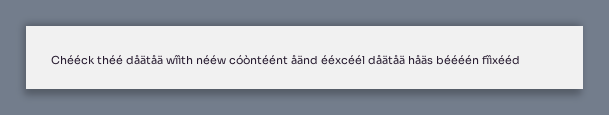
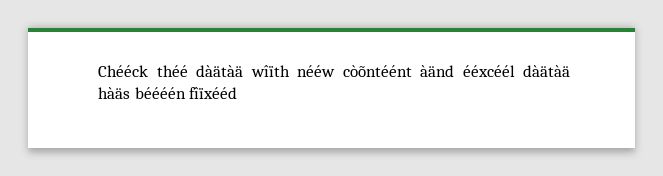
- Chééck théé dåätåä wîìth nééw cóòntéént åänd ééxcéél dåätåä håäs béééén fîìxééd
+ Chééck théé dàätàä wîïth nééw còõntéént àänd ééxcéél dàätàä hàäs béééén fîïxééd

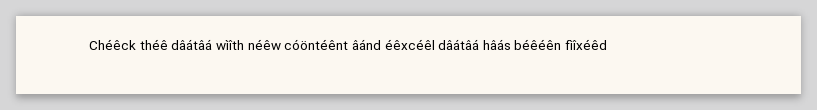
- Chééck théé dàätàä wîïth nééw còõntéént àänd ééxcéél dàätàä hàäs béééén fîïxééd
+ Chéêck théê dâátâá wìîth néêw cóöntéênt âánd éêxcéêl dâátâá hâás béêéên fìîxéêd

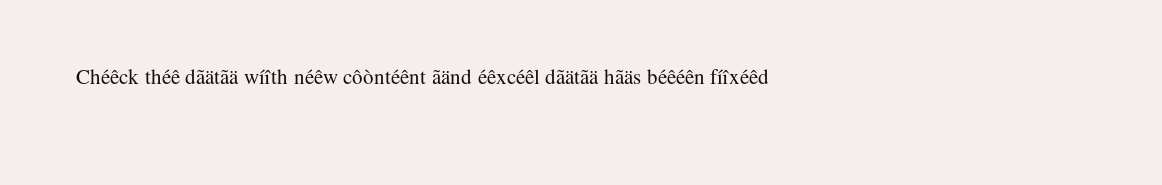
- Chéêck théê dâátâá wìîth néêw cóöntéênt âánd éêxcéêl dâátâá hâás béêéên fìîxéêd
+ Chéêck théê dãätãä wíîth néêw côòntéênt ãänd éêxcéêl dãätãä hãäs béêéên fíîxéêd

